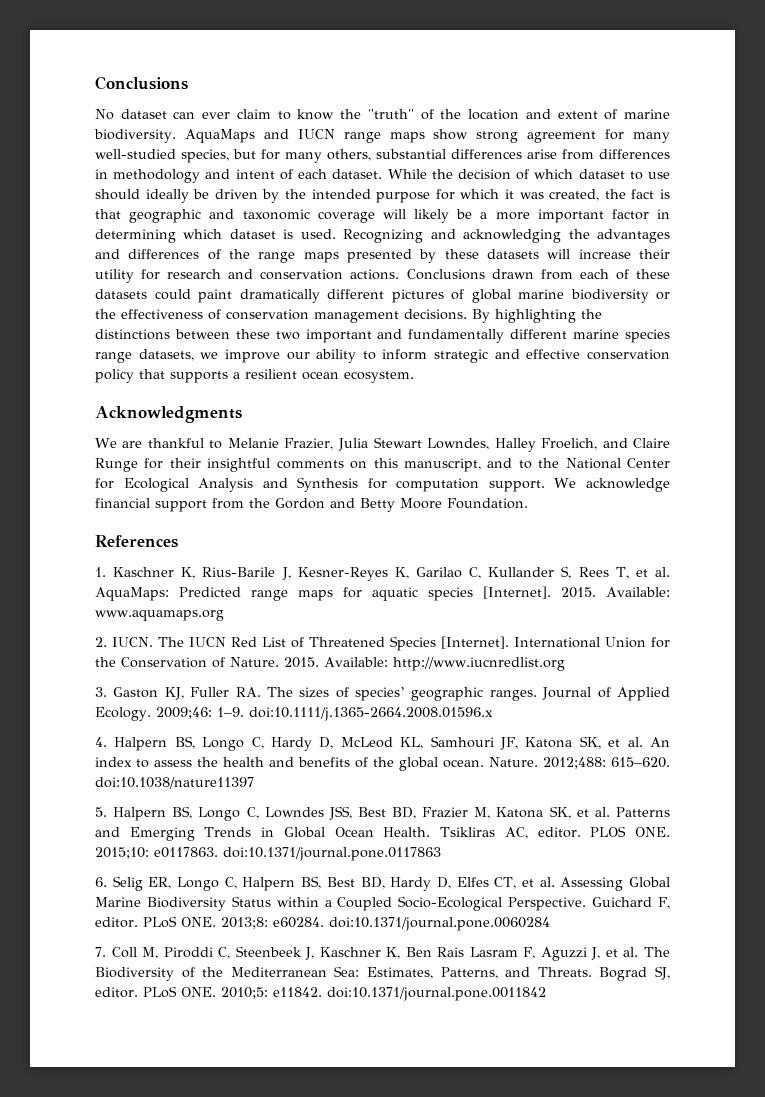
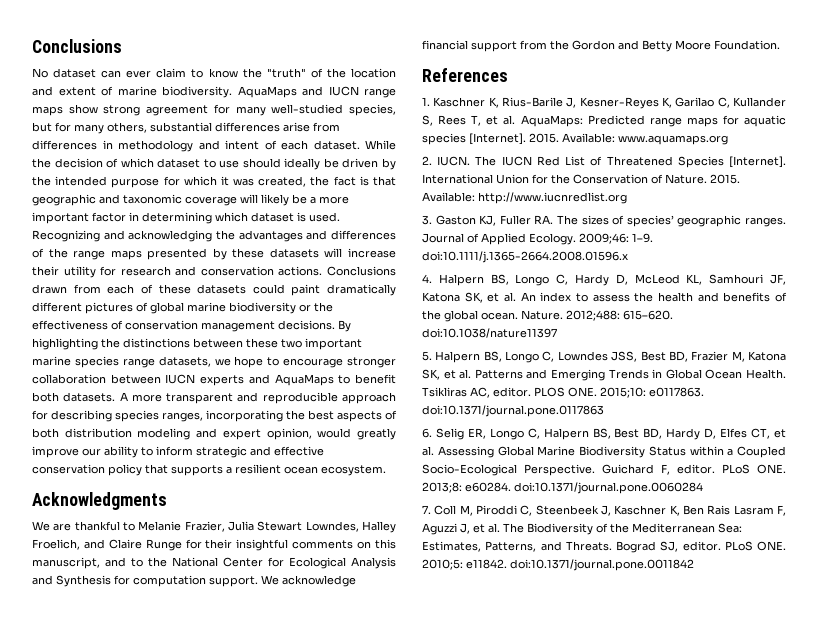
- By highlighting the distinctions between these two important and fundamentally different marine species range datasets, we improve our ability to inform strategic and effective conservation policy that supports a resilient ocean ecosystem.
+ By highlighting the distinctions between these two important marine species range datasets, we hope to encourage stronger collaboration between IUCN experts and AquaMaps to benefit both datasets. A more transparent and reproducible approach for describing species ranges, incorporating the best aspects of both distribution modeling and expert opinion, would greatly improve our ability to inform strategic and effective conservation policy that supports a resilient ocean ecosystem.

